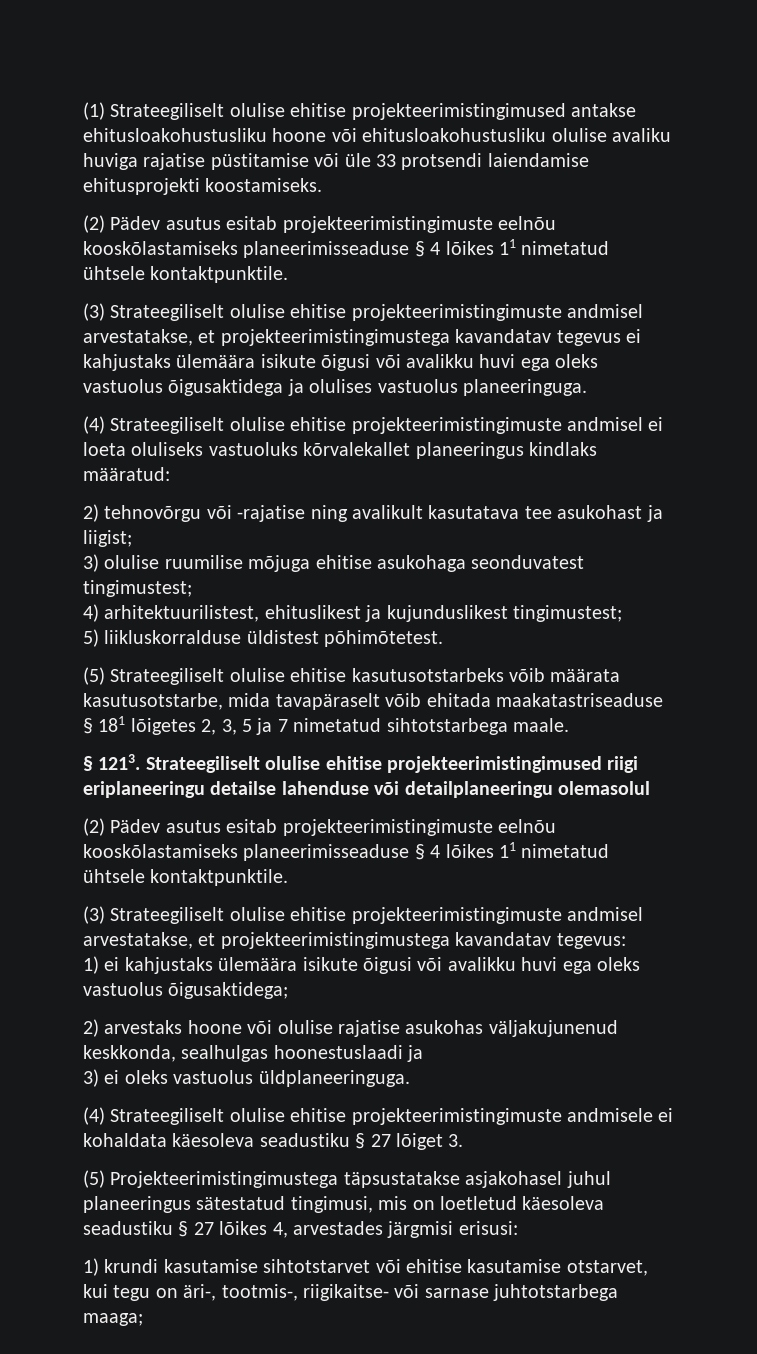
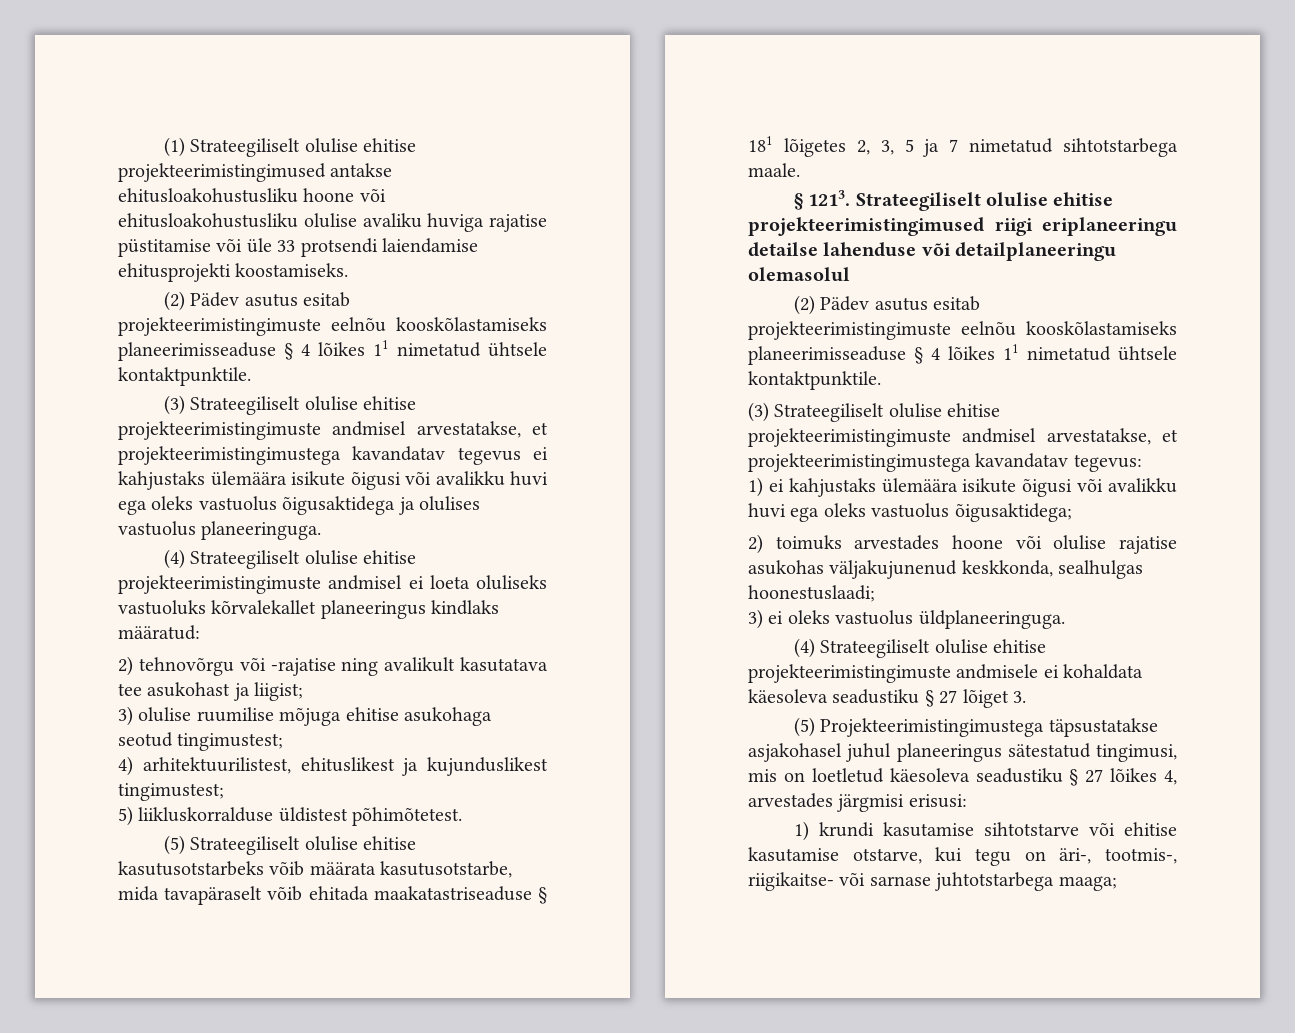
- 3) olulise ruumilise mõjuga ehitise asukohaga seonduvatest tingimustest;
+ 3) olulise ruumilise mõjuga ehitise asukohaga seotud tingimustest;
- 2) arvestaks hoone või olulise rajatise asukohas väljakujunenud keskkonda, sealhulgas hoonestuslaadi ja
+ 2) toimuks arvestades hoone või olulise rajatise asukohas väljakujunenud keskkonda, sealhulgas hoonestuslaadi;
- 1) krundi kasutamise sihtotstarvet või ehitise kasutamise otstarvet, kui tegu on äri-, tootmis-, riigikaitse- või sarnase juhtotstarbega maaga;
+ 1) krundi kasutamise sihtotstarve või ehitise kasutamise otstarve, kui tegu on äri-, tootmis-, riigikaitse- või sarnase juhtotstarbega maaga;

